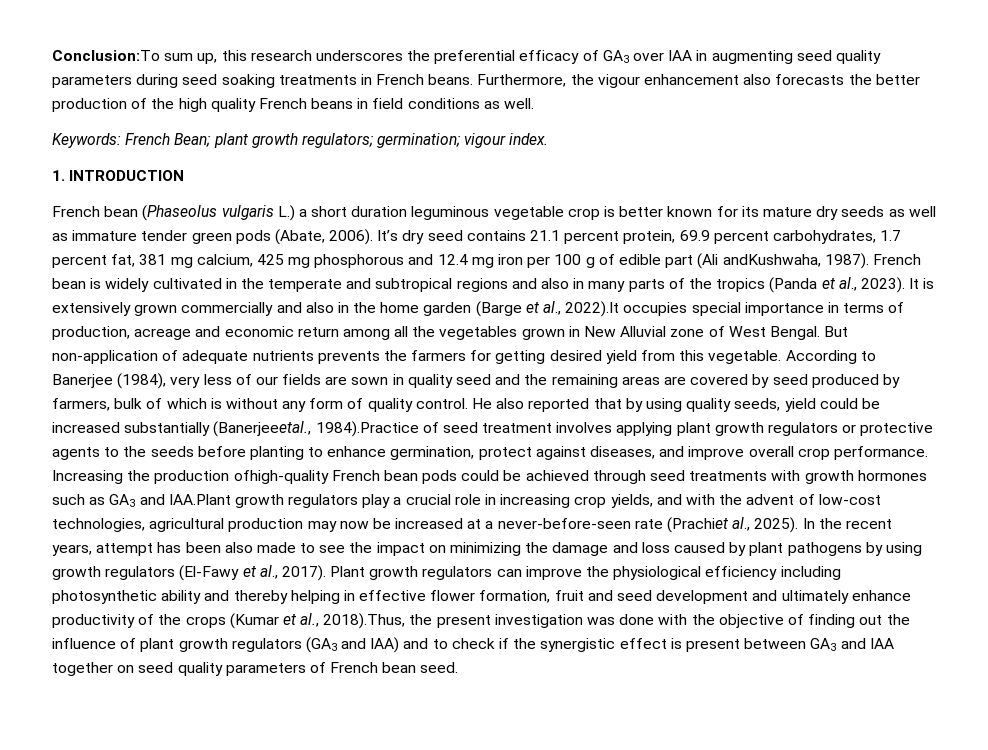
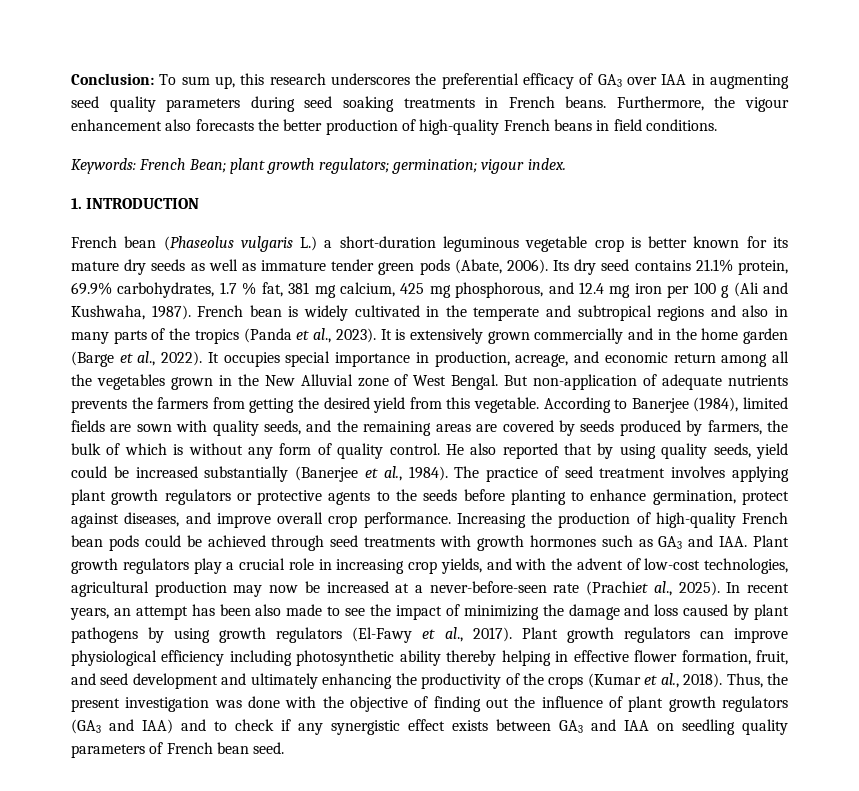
- Conclusion:To sum up, this research underscores the preferential efficacy of GA3 over IAA in augmenting seed quality parameters during seed soaking treatments in French beans.
+ Conclusion: To sum up, this research underscores the preferential efficacy of GA3 over IAA in augmenting seed quality parameters during seed soaking treatments in French beans.
- Furthermore, the vigour enhancement also forecasts the better production of the high quality French beans in field conditions as well.
+ Furthermore, the vigour enhancement also forecasts the better production of high-quality French beans in field conditions.
- French bean (Phaseolus vulgaris L.) a short duration leguminous vegetable crop is better known for its mature dry seeds as well as immature tender green pods (Abate, 2006).
+ French bean (Phaseolus vulgaris L.) a short-duration leguminous vegetable crop is better known for its mature dry seeds as well as immature tender green pods (Abate, 2006).
- It’s dry seed contains 21.1 percent protein, 69.9 percent carbohydrates, 1.7 percent fat, 381 mg calcium, 425 mg phosphorous and 12.4 mg iron per 100 g of edible part (Ali andKushwaha, 1987).
+ Its dry seed contains 21.1% protein, 69.9% carbohydrates, 1.7 % fat, 381 mg calcium, 425 mg phosphorous, and 12.4 mg iron per 100 g (Ali and Kushwaha, 1987).
- It is extensively grown commercially and also in the home garden (Barge et al., 2022).It occupies special importance in terms of production, acreage and economic return among all the vegetables grown in New Alluvial zone of West Bengal.
+ It is extensively grown commercially and in the home garden (Barge et al., 2022). It occupies special importance in production, acreage, and economic return among all the vegetables grown in the New Alluvial zone of West Bengal.
- But non-application of adequate nutrients prevents the farmers for getting desired yield from this vegetable.
+ But non-application of adequate nutrients prevents the farmers from getting the desired yield from this vegetable.
- According to Banerjee (1984), very less of our fields are sown in quality seed and the remaining areas are covered by seed produced by farmers, bulk of which is without any form of quality control.
+ According to Banerjee (1984), limited fields are sown with quality seeds, and the remaining areas are covered by seeds produced by farmers, the bulk of which is without any form of quality control.
- He also reported that by using quality seeds, yield could be increased substantially (Banerjeeetal., 1984).Practice of seed treatment involves applying plant growth regulators or protective agents to the seeds before planting to enhance germination, protect against diseases, and improve overall crop performance.
+ He also reported that by using quality seeds, yield could be increased substantially (Banerjee et al., 1984). The practice of seed treatment involves applying plant growth regulators or protective agents to the seeds before planting to enhance germination, protect against diseases, and improve overall crop performance.
- Increasing the production ofhigh-quality French bean pods could be achieved through seed treatments with growth hormones such as GA3 and IAA.Plant growth regulators play a crucial role in increasing crop yields, and with the advent of low-cost technologies, agricultural production may now be increased at a never-before-seen rate (Prachiet al., 2025).
+ Increasing the production of high-quality French bean pods could be achieved through seed treatments with growth hormones such as GA3 and IAA. Plant growth regulators play a crucial role in increasing crop yields, and with the advent of low-cost technologies, agricultural production may now be increased at a never-before-seen rate (Prachiet al., 2025).
- In the recent years, attempt has been also made to see the impact on minimizing the damage and loss caused by plant pathogens by using growth regulators (El-Fawy et al., 2017).
+ In recent years, an attempt has been also made to see the impact of minimizing the damage and loss caused by plant pathogens by using growth regulators (El-Fawy et al., 2017).
- Plant growth regulators can improve the physiological efficiency including photosynthetic ability and thereby helping in effective flower formation, fruit and seed development and ultimately enhance productivity of the crops (Kumar et al., 2018).Thus, the present investigation was done with the objective of finding out the influence of plant growth regulators (GA3 and IAA) and to check if the synergistic effect is present between GA3 and IAA together on seed quality parameters of French bean seed.
+ Plant growth regulators can improve physiological efficiency including photosynthetic ability thereby helping in effective flower formation, fruit, and seed development and ultimately enhancing the productivity of the crops (Kumar et al., 2018). Thus, the present investigation was done with the objective of finding out the influence of plant growth regulators (GA3 and IAA) and to check if any synergistic effect exists between GA3 and IAA on seedling quality parameters of French bean seed.

